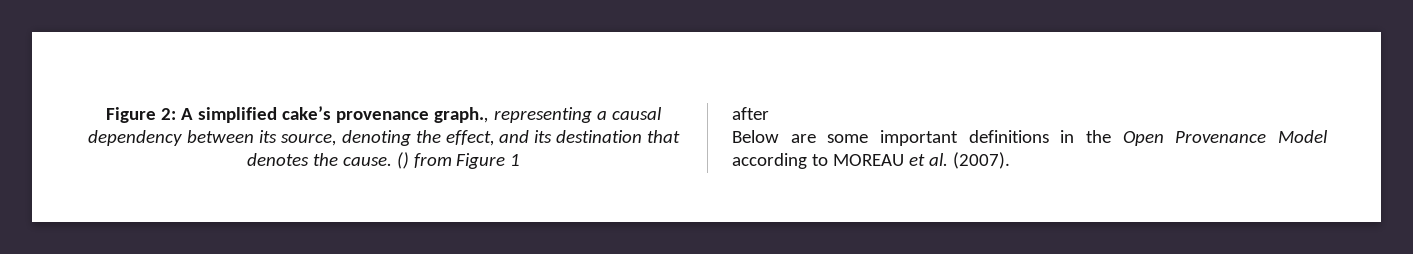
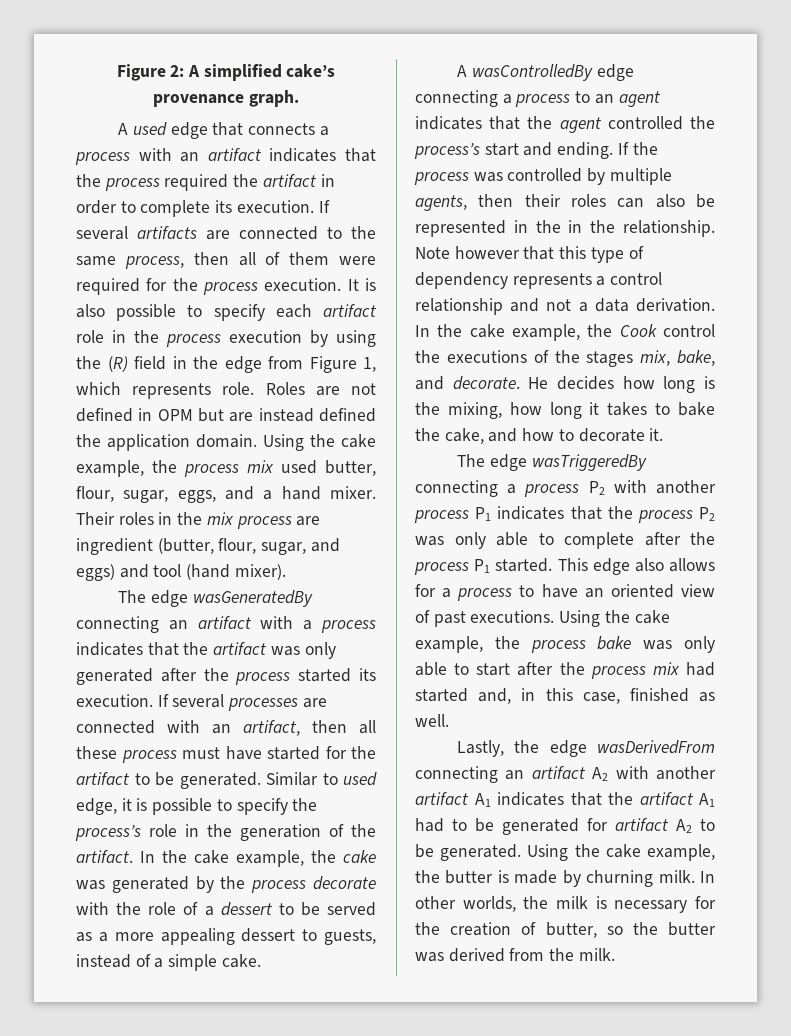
- Figure 2: A simplified cake’s provenance graph., representing a causal dependency between its source, denoting the effect, and its destination that denotes the cause. () from Figure 1
- after
- Below are some important definitions in the Open Provenance Model according to MOREAU et al. (2007).
+ Figure 2: A simplified cake’s provenance graph.
+ A used edge that connects a process with an artifact indicates that the process required the artifact in order to complete its execution. If several artifacts are connected to the same process, then all of them were required for the process execution. It is also possible to specify each artifact role in the process execution by using the (R) field in the edge from Figure 1, which represents role. Roles are not defined in OPM but are instead defined the application domain. Using the cake example, the process mix used butter, flour, sugar, eggs, and a hand mixer. Their roles in the mix process are ingredient (butter, flour, sugar, and eggs) and tool (hand mixer).
+ The edge wasGeneratedBy connecting an artifact with a process indicates that the artifact was only generated after the process started its execution. If several processes are connected with an artifact, then all these process must have started for the artifact to be generated. Similar to used edge, it is possible to specify the process’s role in the generation of the artifact. In the cake example, the cake was generated by the process decorate with the role of a dessert to be served as a more appealing dessert to guests, instead of a simple cake.
+ A wasControlledBy edge connecting a process to an agent indicates that the agent controlled the process’s start and ending. If the process was controlled by multiple agents, then their roles can also be represented in the in the relationship. Note however that this type of dependency represents a control relationship and not a data derivation. In the cake example, the Cook control the executions of the stages mix, bake, and decorate. He decides how long is the mixing, how long it takes to bake the cake, and how to decorate it.
+ The edge wasTriggeredBy connecting a process P2 with another process P1 indicates that the process P2 was only able to complete after the process P1 started. This edge also allows for a process to have an oriented view of past executions. Using the cake example, the process bake was only able to start after the process mix had started and, in this case, finished as well.
+ Lastly, the edge wasDerivedFrom connecting an artifact A2 with another artifact A1 indicates that the artifact A1 had to be generated for artifact A2 to be generated. Using the cake example, the butter is made by churning milk. In other worlds, the milk is necessary for the creation of butter, so the butter was derived from the milk.

